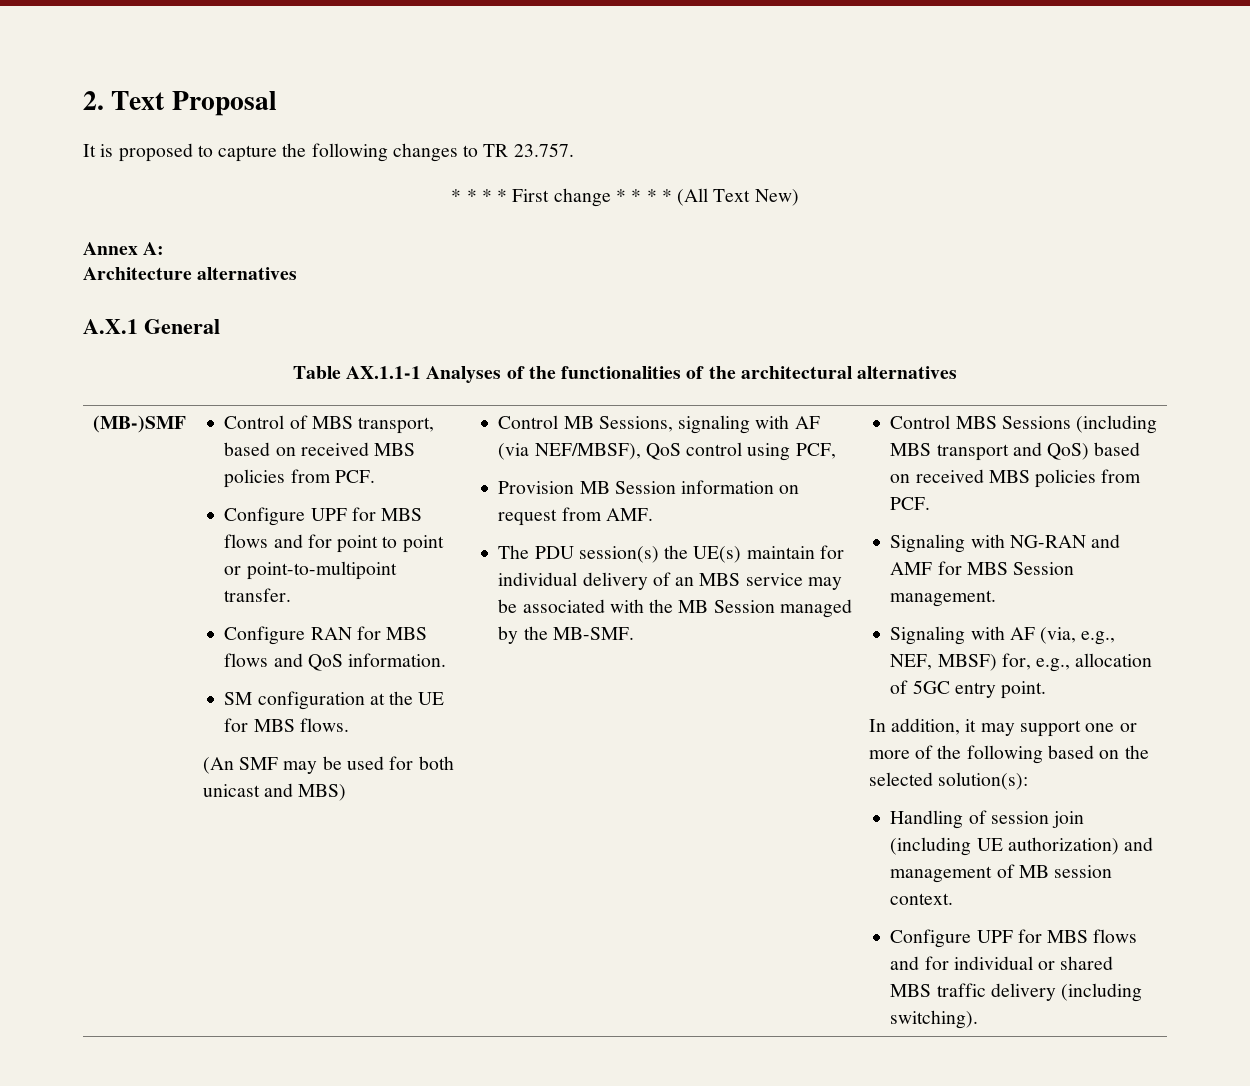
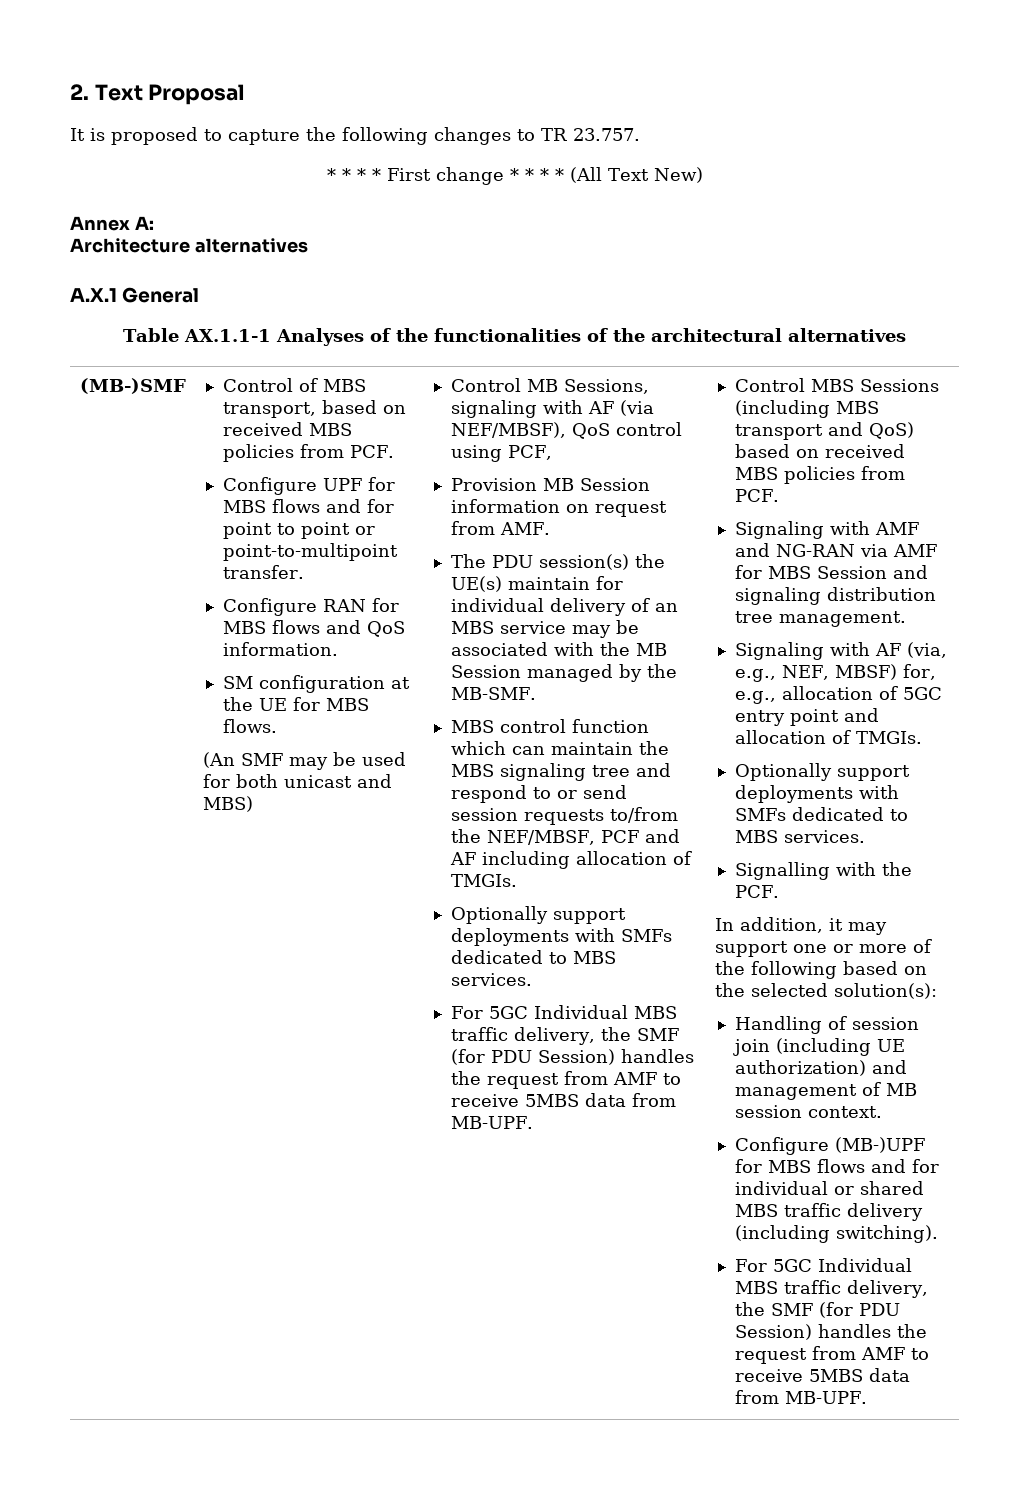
+ MBS control function which can maintain the MBS signaling tree and respond to or send session requests to/from the NEF/MBSF, PCF and AF including allocation of TMGIs.
+ Optionally support deployments with SMFs dedicated to MBS services.
+ For 5GC Individual MBS traffic delivery, the SMF (for PDU Session) handles the request from AMF to receive 5MBS data from MB-UPF.
- Signaling with NG-RAN and AMF for MBS Session management.
+ Signaling with AMF and NG-RAN via AMF for MBS Session and signaling distribution tree management.
- Signaling with AF (via, e.g., NEF, MBSF) for, e.g., allocation of 5GC entry point.
+ Signaling with AF (via, e.g., NEF, MBSF) for, e.g., allocation of 5GC entry point and allocation of TMGIs.
+ Optionally support deployments with SMFs dedicated to MBS services.
+ Signalling with the PCF.
- Configure UPF for MBS flows and for individual or shared MBS traffic delivery (including switching).
+ Configure (MB-)UPF for MBS flows and for individual or shared MBS traffic delivery (including switching).
+ For 5GC Individual MBS traffic delivery, the SMF (for PDU Session) handles the request from AMF to receive 5MBS data from MB-UPF.

